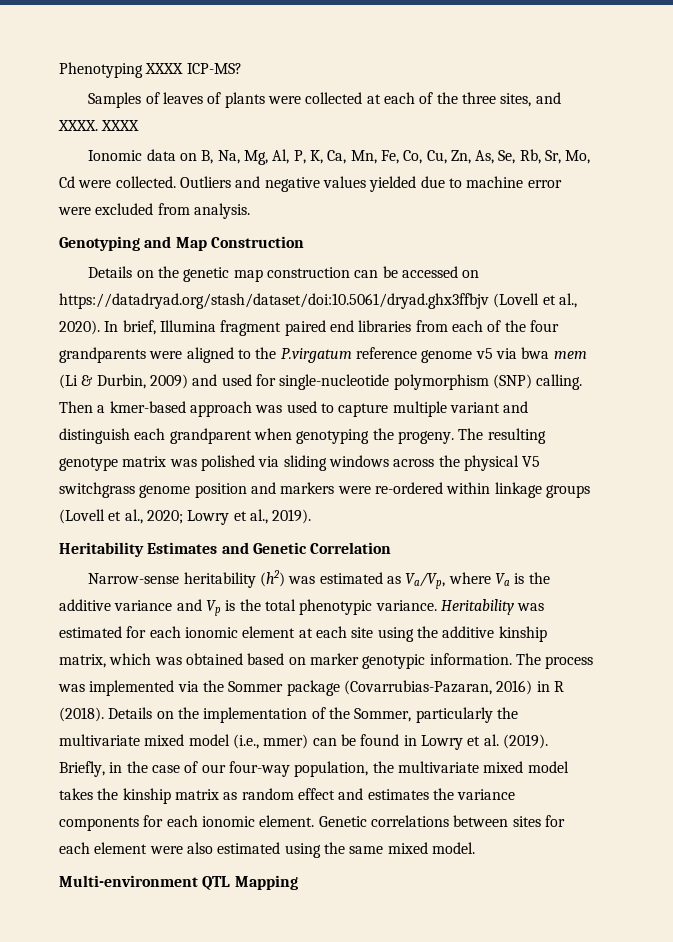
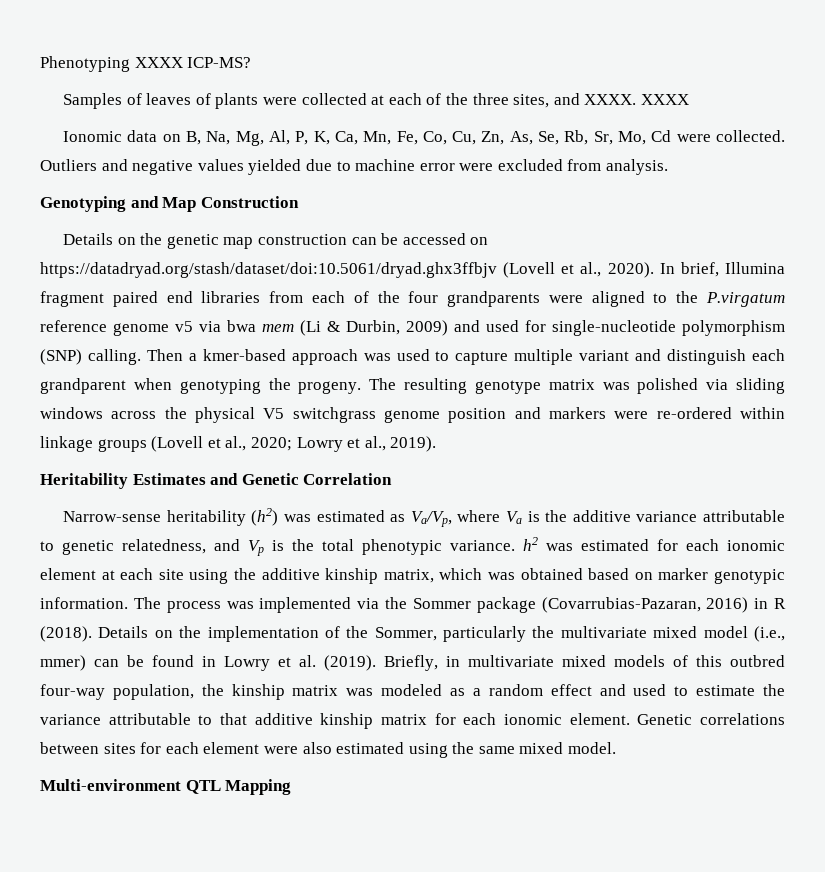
- Narrow-sense heritability (h2) was estimated as Va/Vp, where Va is the additive variance and Vp is the total phenotypic variance. Heritability was estimated for each ionomic element at each site using the additive kinship matrix, which was obtained based on marker genotypic information.
+ Narrow-sense heritability (h2) was estimated as Va/Vp, where Va is the additive variance attributable to genetic relatedness, and Vp is the total phenotypic variance. h2 was estimated for each ionomic element at each site using the additive kinship matrix, which was obtained based on marker genotypic information.
- Briefly, in the case of our four-way population, the multivariate mixed model takes the kinship matrix as random effect and estimates the variance components for each ionomic element.
+ Briefly, in multivariate mixed models of this outbred four-way population, the kinship matrix was modeled as a random effect and used to estimate the variance attributable to that additive kinship matrix for each ionomic element.

